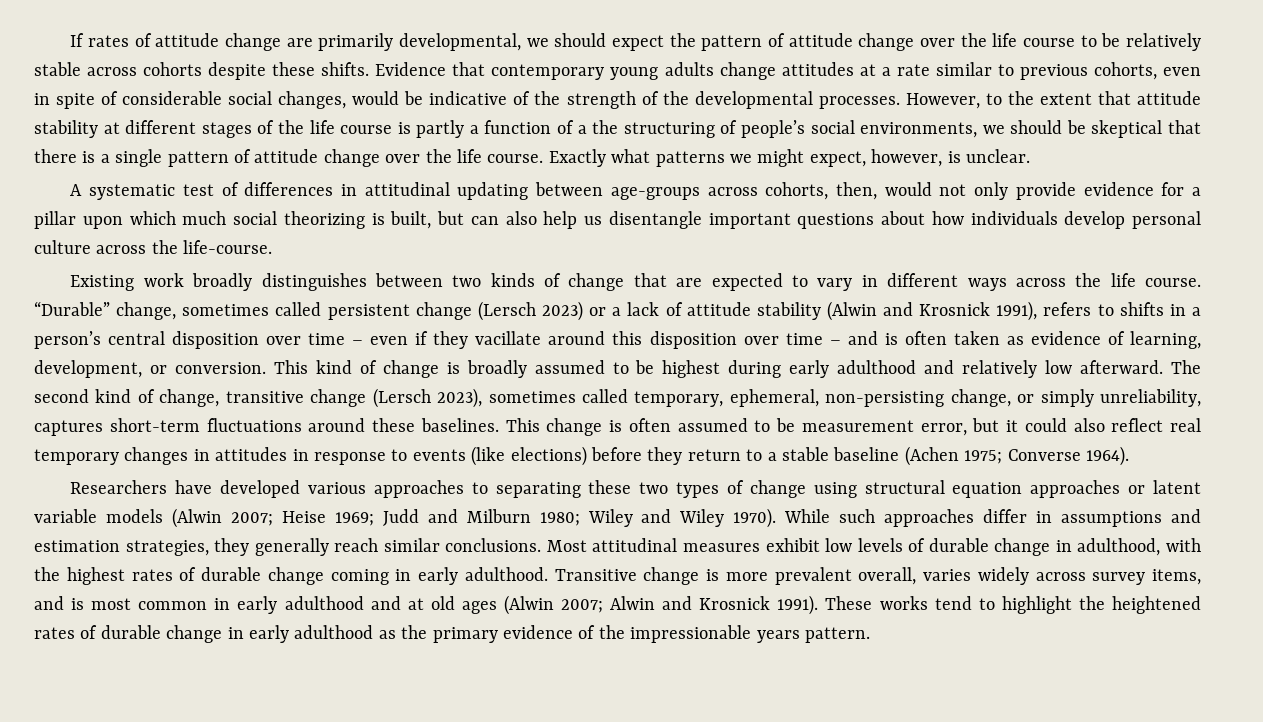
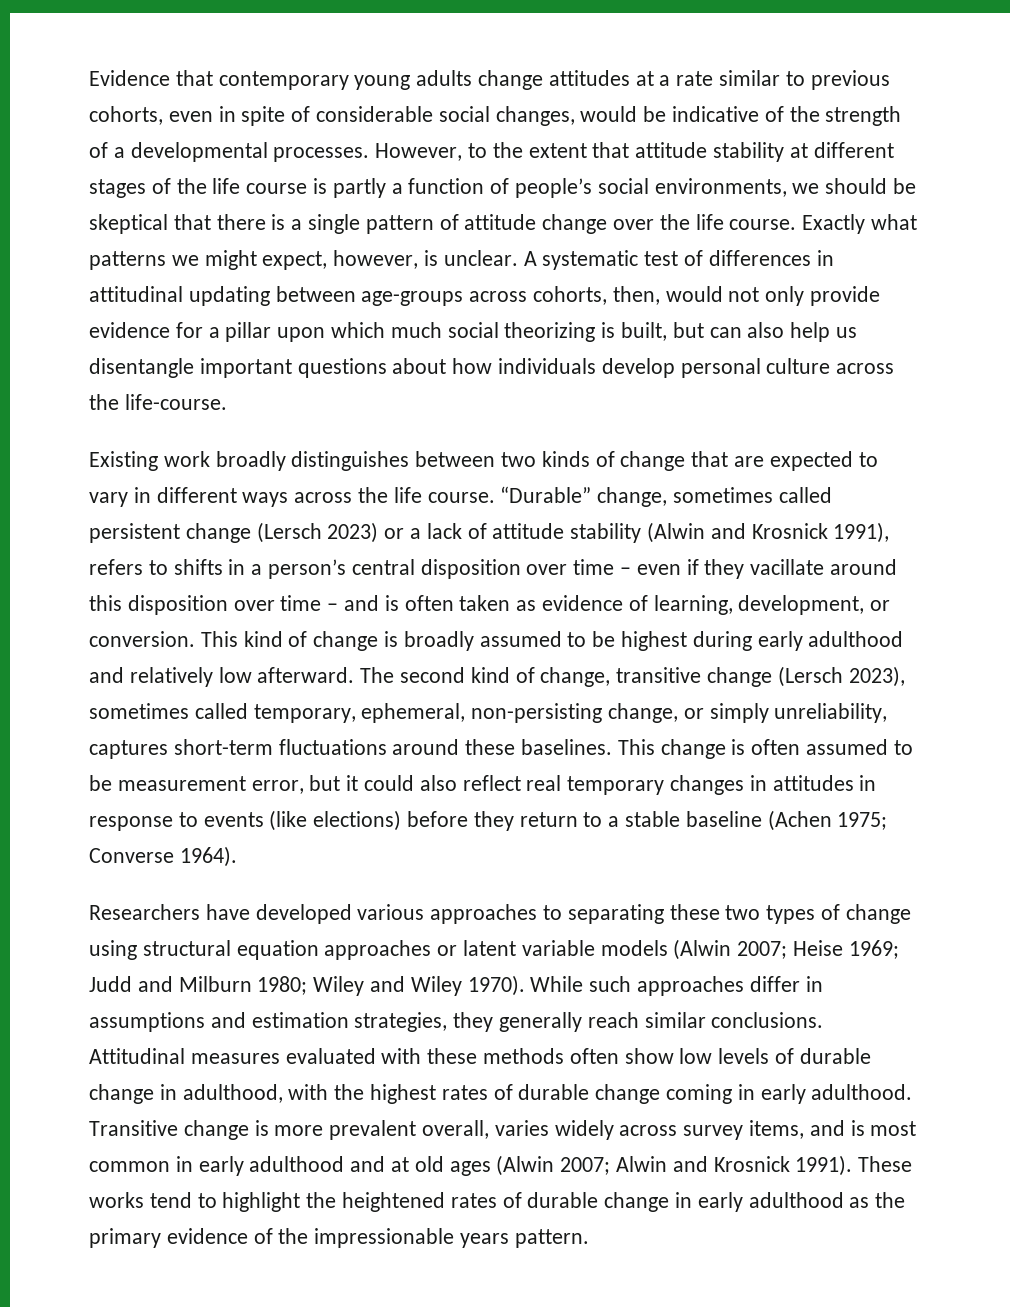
- If rates of attitude change are primarily developmental, we should expect the pattern of attitude change over the life course to be relatively stable across cohorts despite these shifts. Evidence that contemporary young adults change attitudes at a rate similar to previous cohorts, even in spite of considerable social changes, would be indicative of the strength of the developmental processes.
+ Evidence that contemporary young adults change attitudes at a rate similar to previous cohorts, even in spite of considerable social changes, would be indicative of the strength of a developmental processes.
- However, to the extent that attitude stability at different stages of the life course is partly a function of a the structuring of people’s social environments, we should be skeptical that there is a single pattern of attitude change over the life course.
+ However, to the extent that attitude stability at different stages of the life course is partly a function of people’s social environments, we should be skeptical that there is a single pattern of attitude change over the life course.
- Exactly what patterns we might expect, however, is unclear.
- A systematic test of differences in attitudinal updating between age-groups across cohorts, then, would not only provide evidence for a pillar upon which much social theorizing is built, but can also help us disentangle important questions about how individuals develop personal culture across the life-course.
+ Exactly what patterns we might expect, however, is unclear. A systematic test of differences in attitudinal updating between age-groups across cohorts, then, would not only provide evidence for a pillar upon which much social theorizing is built, but can also help us disentangle important questions about how individuals develop personal culture across the life-course.
- Most attitudinal measures exhibit low levels of durable change in adulthood, with the highest rates of durable change coming in early adulthood.
+ Attitudinal measures evaluated with these methods often show low levels of durable change in adulthood, with the highest rates of durable change coming in early adulthood.

